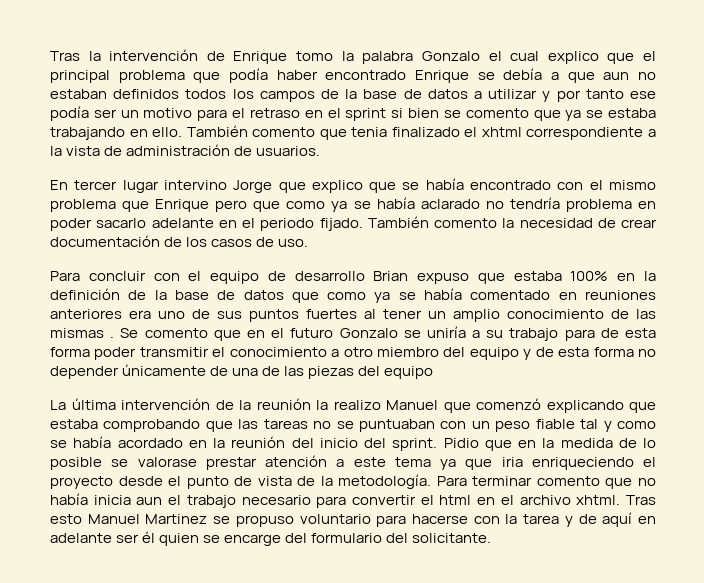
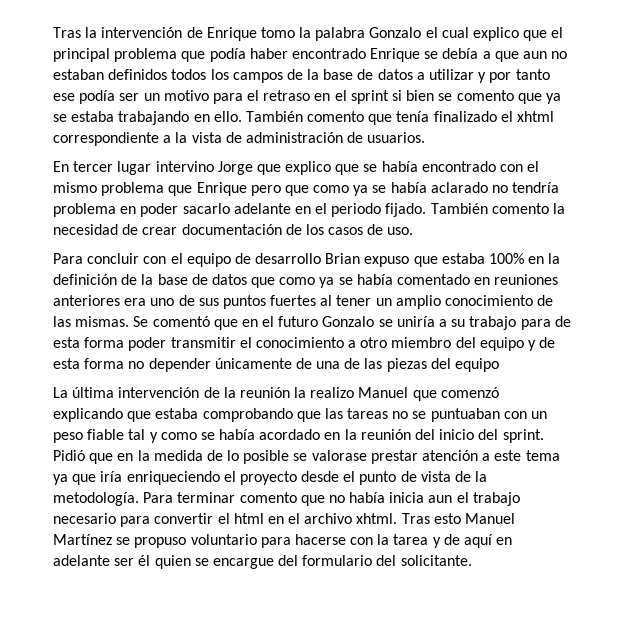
- También comento que tenia finalizado el xhtml correspondiente a la vista de administración de usuarios.
+ También comento que tenía finalizado el xhtml correspondiente a la vista de administración de usuarios.
- Para concluir con el equipo de desarrollo Brian expuso que estaba 100% en la definición de la base de datos que como ya se había comentado en reuniones anteriores era uno de sus puntos fuertes al tener un amplio conocimiento de las mismas . Se comento que en el futuro Gonzalo se uniría a su trabajo para de esta forma poder transmitir el conocimiento a otro miembro del equipo y de esta forma no depender únicamente de una de las piezas del equipo
+ Para concluir con el equipo de desarrollo Brian expuso que estaba 100% en la definición de la base de datos que como ya se había comentado en reuniones anteriores era uno de sus puntos fuertes al tener un amplio conocimiento de las mismas. Se comentó que en el futuro Gonzalo se uniría a su trabajo para de esta forma poder transmitir el conocimiento a otro miembro del equipo y de esta forma no depender únicamente de una de las piezas del equipo
- Pidio que en la medida de lo posible se valorase prestar atención a este tema ya que iria enriqueciendo el proyecto desde el punto de vista de la metodología.
+ Pidió que en la medida de lo posible se valorase prestar atención a este tema ya que iría enriqueciendo el proyecto desde el punto de vista de la metodología.
- Tras esto Manuel Martinez se propuso voluntario para hacerse con la tarea y de aquí en adelante ser él quien se encarge del formulario del solicitante.
+ Tras esto Manuel Martínez se propuso voluntario para hacerse con la tarea y de aquí en adelante ser él quien se encargue del formulario del solicitante.

